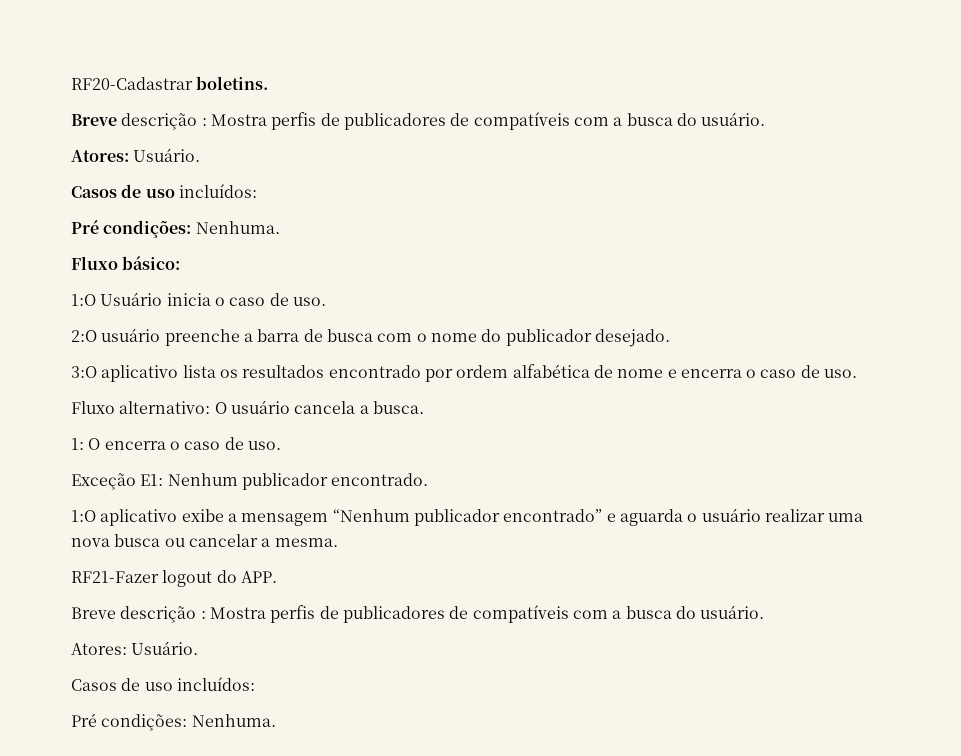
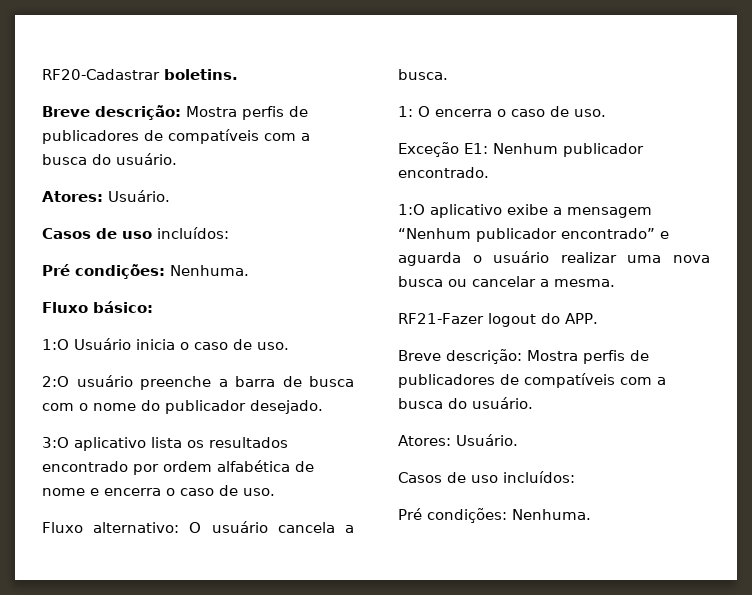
  RF20-Cadastrar boletins.
- Breve descrição : Mostra perfis de publicadores de compatíveis com a busca do usuário.
+ Breve descrição: Mostra perfis de publicadores de compatíveis com a busca do usuário.
  RF21-Fazer logout do APP.
- Breve descrição : Mostra perfis de publicadores de compatíveis com a busca do usuário.
+ Breve descrição: Mostra perfis de publicadores de compatíveis com a busca do usuário.

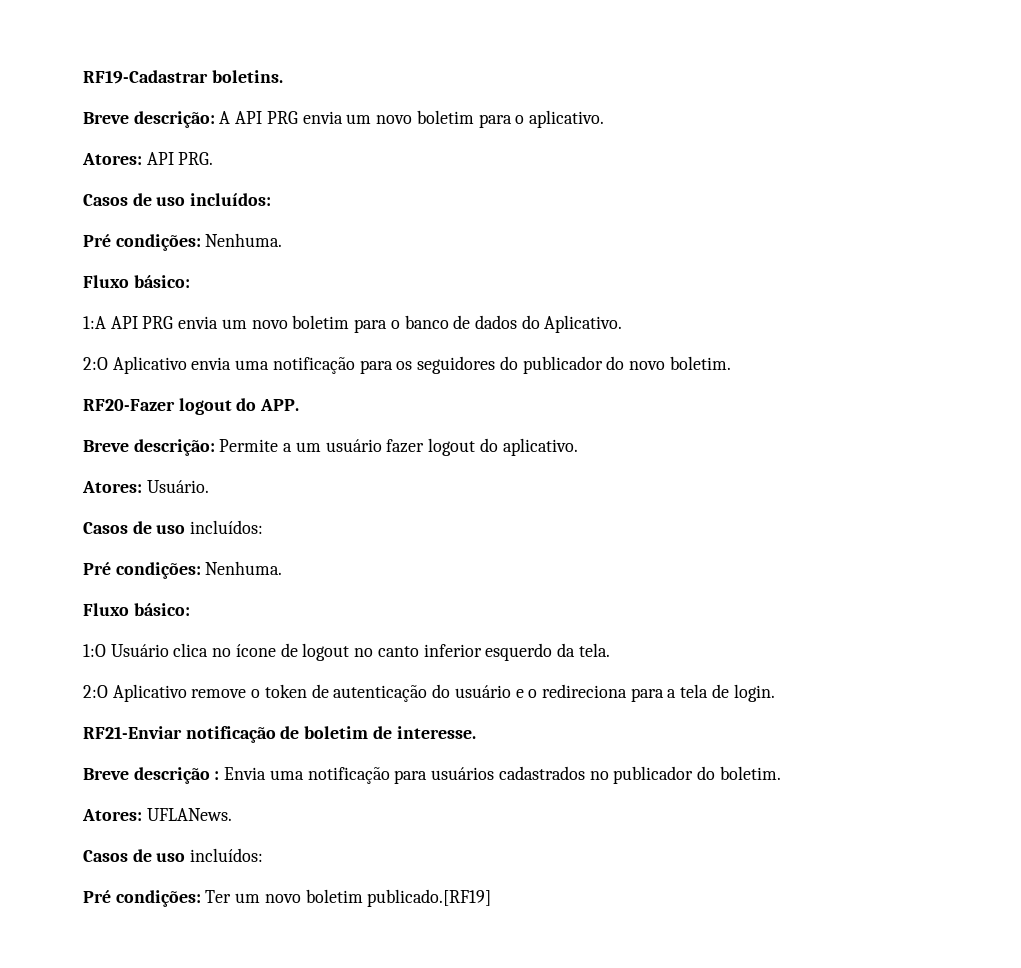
- RF20-Cadastrar boletins.
- Breve descrição: Mostra perfis de publicadores de compatíveis com a busca do usuário.
+ RF19-Cadastrar boletins.
+ Breve descrição: A API PRG envia um novo boletim para o aplicativo.
+ Atores: API PRG.
+ Casos de uso incluídos:
+ Pré condições: Nenhuma.
+ Fluxo básico:
+ 1:A API PRG envia um novo boletim para o banco de dados do Aplicativo.
+ 2:O Aplicativo envia uma notificação para os seguidores do publicador do novo boletim.
+ RF20-Fazer logout do APP.
+ Breve descrição: Permite a um usuário fazer logout do aplicativo.
- 1:O Usuário inicia o caso de uso.
- 2:O usuário preenche a barra de busca com o nome do publicador desejado.
- 3:O aplicativo lista os resultados encontrado por ordem alfabética de nome e encerra o caso de uso.
- Fluxo alternativo: O usuário cancela a busca.
- 1: O encerra o caso de uso.
- Exceção E1: Nenhum publicador encontrado.
- 1:O aplicativo exibe a mensagem “Nenhum publicador encontrado” e aguarda o usuário realizar uma nova busca ou cancelar a mesma.
- RF21-Fazer logout do APP.
- Breve descrição: Mostra perfis de publicadores de compatíveis com a busca do usuário.
- Atores: Usuário.
+ 1:O Usuário clica no ícone de logout no canto inferior esquerdo da tela.
+ 2:O Aplicativo remove o token de autenticação do usuário e o redireciona para a tela de login.
+ RF21-Enviar notificação de boletim de interesse.
+ Breve descrição : Envia uma notificação para usuários cadastrados no publicador do boletim.
+ Atores: UFLANews.
  Casos de uso incluídos:
- Pré condições: Nenhuma.
+ Pré condições: Ter um novo boletim publicado.[RF19]

